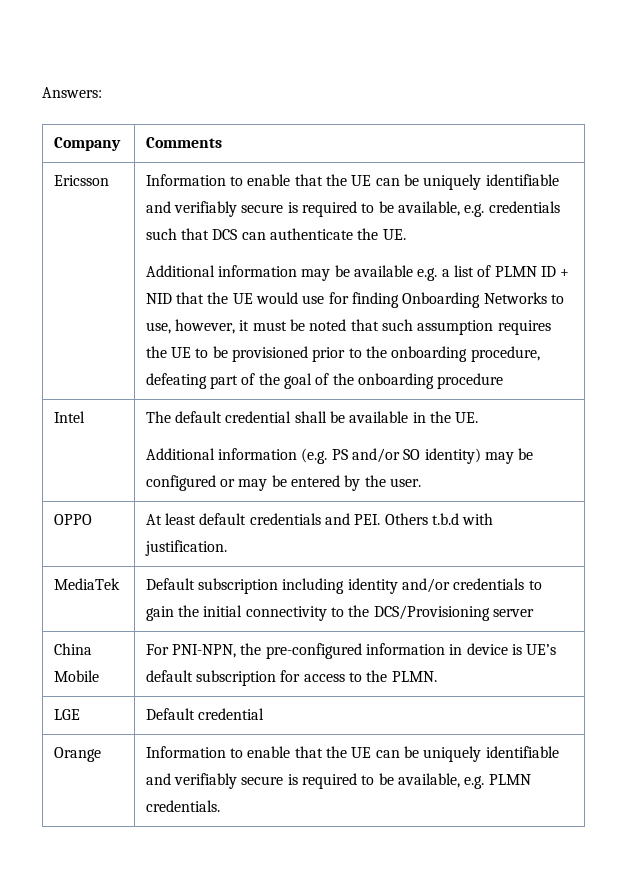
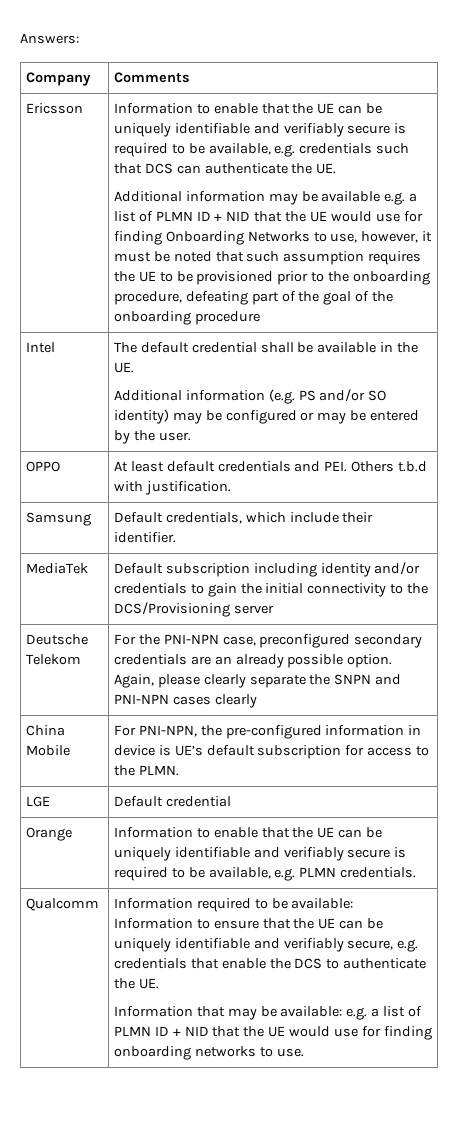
+ Samsung | Default credentials, which include their identifier.
+ Deutsche Telekom | For the PNI-NPN case, preconfigured secondary credentials are an already possible option. Again, please clearly separate the SNPN and PNI-NPN cases clearly
+ Qualcomm | Information required to be available: Information to ensure that the UE can be uniquely identifiable and verifiably secure, e.g. credentials that enable the DCS to authenticate the UE.
+ Information that may be available: e.g. a list of PLMN ID + NID that the UE would use for finding onboarding networks to use.

